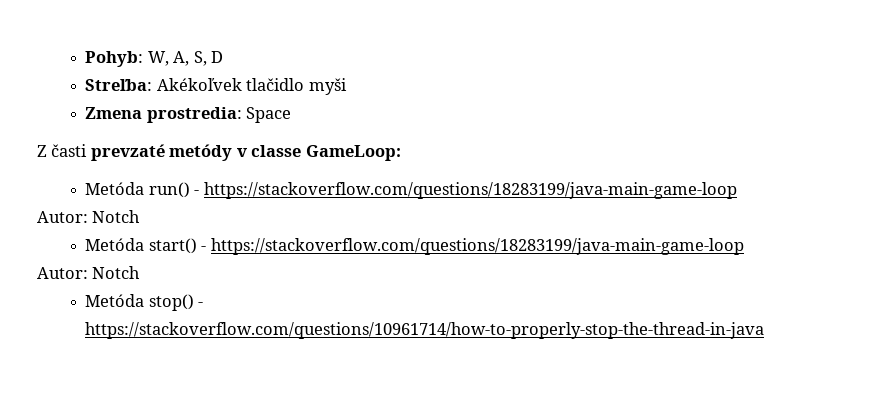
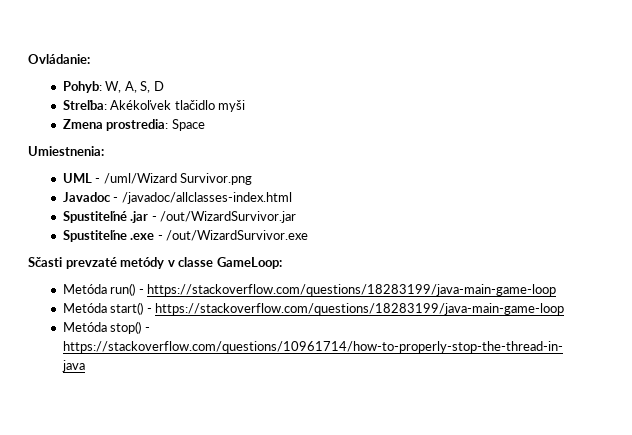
+ Ovládanie:
- Z časti prevzaté metódy v classe GameLoop:
+ Umiestnenia:
+ UML - /uml/Wizard Survivor.png
+ Javadoc - /javadoc/allclasses-index.html
+ Spustiteľné .jar - /out/WizardSurvivor.jar
+ Spustiteľne .exe - /out/WizardSurvivor.exe
+ Sčasti prevzaté metódy v classe GameLoop:
  Metóda run() - https://stackoverflow.com/questions/18283199/java-main-game-loop
- Autor: Notch
  Metóda start() - https://stackoverflow.com/questions/18283199/java-main-game-loop
- Autor: Notch

